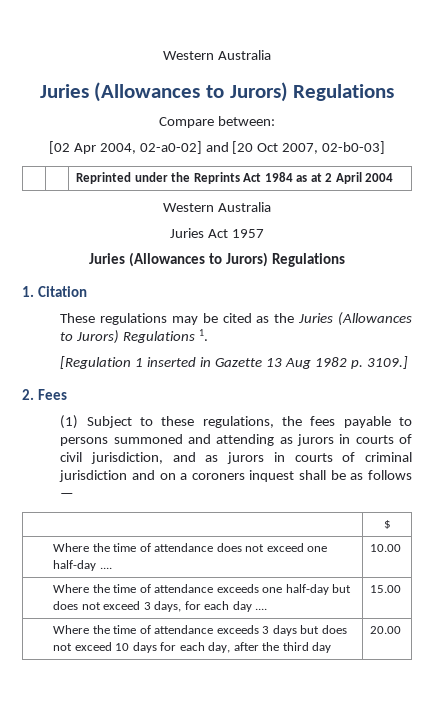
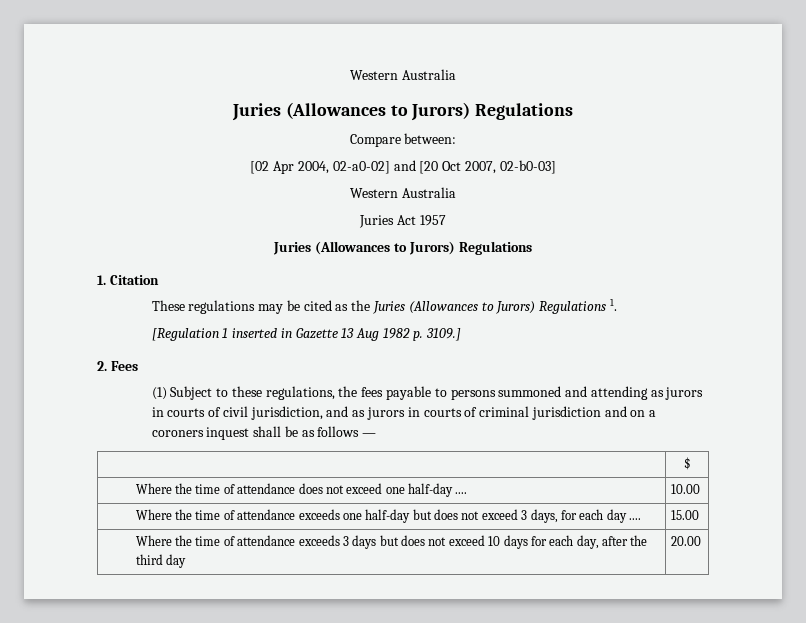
- | | Reprinted under the Reprints Act 1984 as at 2 April 2004

